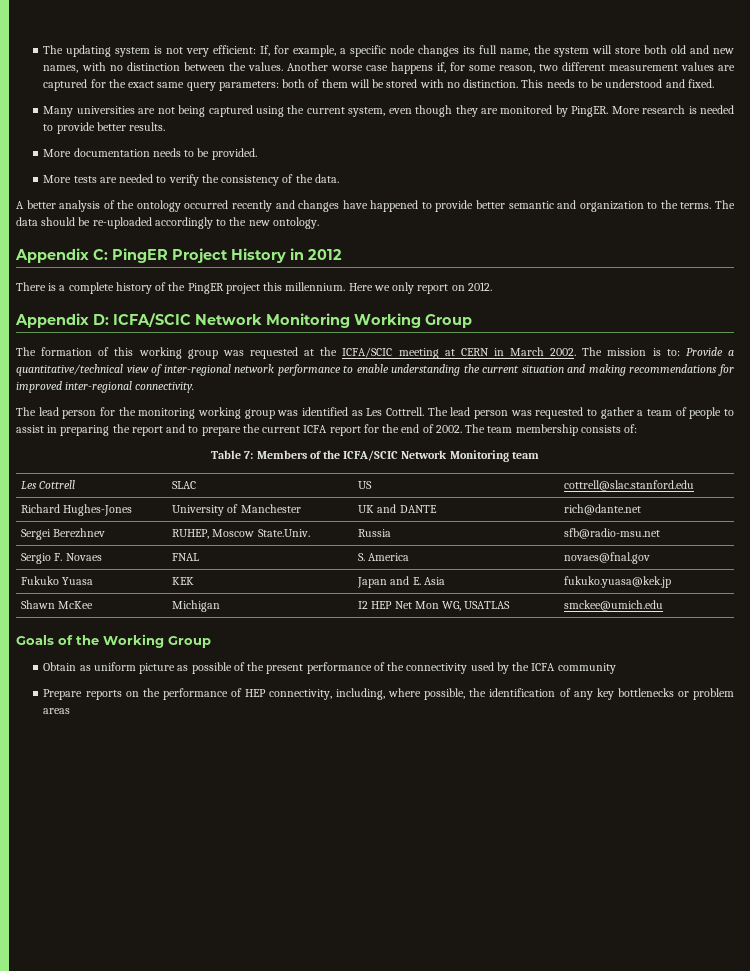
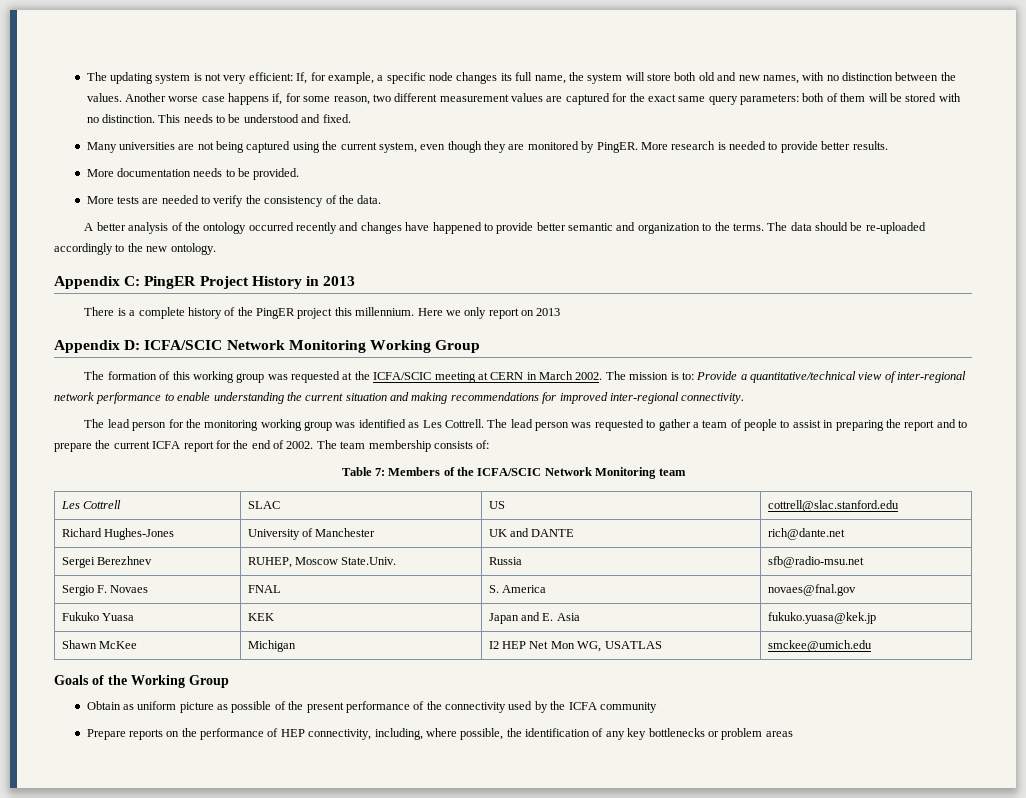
- Appendix C: PingER Project History in 2012
+ Appendix C: PingER Project History in 2013
- Here we only report on 2012.
+ Here we only report on 2013

